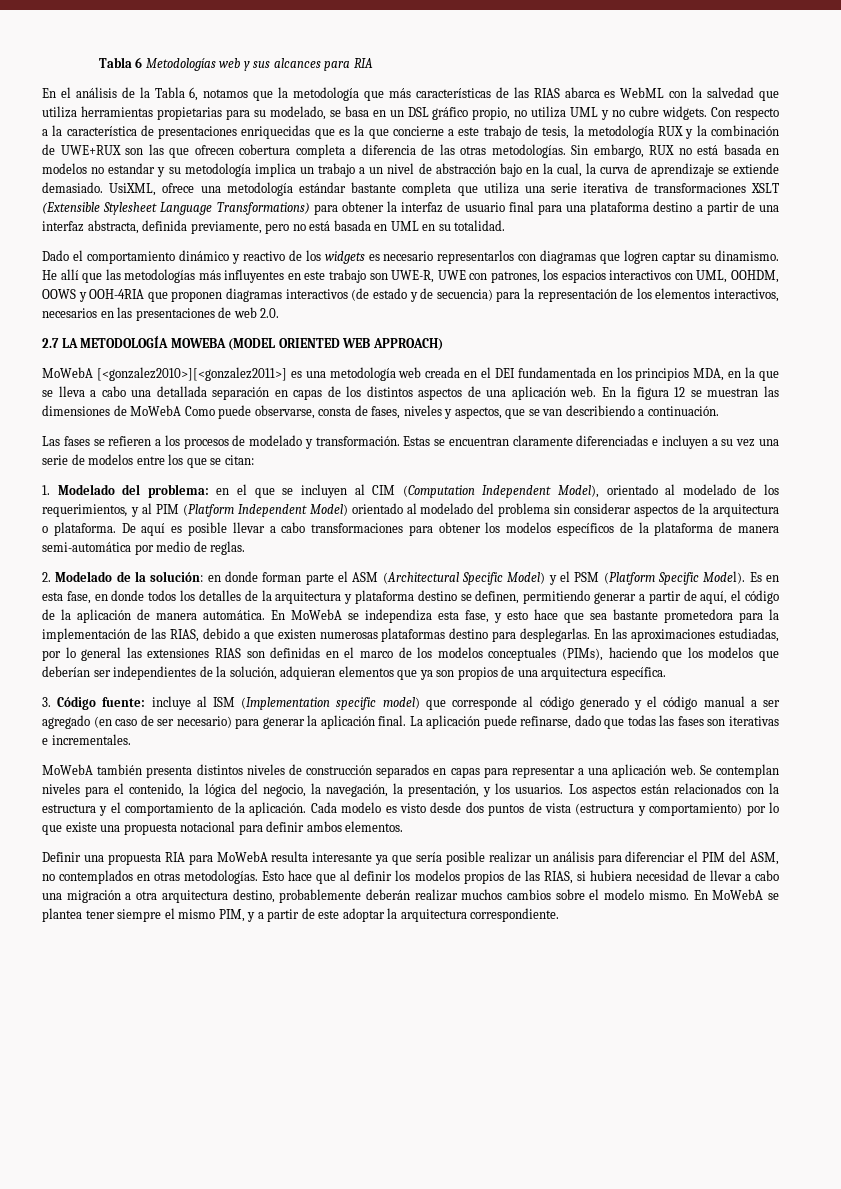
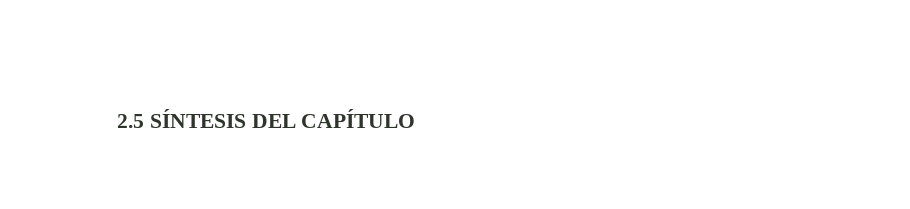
- Tabla 6 Metodologías web y sus alcances para RIA
- En el análisis de la Tabla 6, notamos que la metodología que más características de las RIAS abarca es WebML con la salvedad que utiliza herramientas propietarias para su modelado, se basa en un DSL gráfico propio, no utiliza UML y no cubre widgets. Con respecto a la característica de presentaciones enriquecidas que es la que concierne a este trabajo de tesis, la metodología RUX y la combinación de UWE+RUX son las que ofrecen cobertura completa a diferencia de las otras metodologías. Sin embargo, RUX no está basada en modelos no estandar y su metodología implica un trabajo a un nivel de abstracción bajo en la cual, la curva de aprendizaje se extiende demasiado. UsiXML, ofrece una metodología estándar bastante completa que utiliza una serie iterativa de transformaciones XSLT (Extensible Stylesheet Language Transformations) para obtener la interfaz de usuario final para una plataforma destino a partir de una interfaz abstracta, definida previamente, pero no está basada en UML en su totalidad.
- Dado el comportamiento dinámico y reactivo de los widgets es necesario representarlos con diagramas que logren captar su dinamismo. He allí que las metodologías más influyentes en este trabajo son UWE-R, UWE con patrones, los espacios interactivos con UML, OOHDM, OOWS y OOH-4RIA que proponen diagramas interactivos (de estado y de secuencia) para la representación de los elementos interactivos, necesarios en las presentaciones de web 2.0.
- 2.7 LA METODOLOGÍA MOWEBA (MODEL ORIENTED WEB APPROACH)
- MoWebA [<gonzalez2010>][<gonzalez2011>] es una metodología web creada en el DEI fundamentada en los principios MDA, en la que se lleva a cabo una detallada separación en capas de los distintos aspectos de una aplicación web. En la figura 12 se muestran las dimensiones de MoWebA Como puede observarse, consta de fases, niveles y aspectos, que se van describiendo a continuación.
- Las fases se refieren a los procesos de modelado y transformación. Estas se encuentran claramente diferenciadas e incluyen a su vez una serie de modelos entre los que se citan:
- 1. Modelado del problema: en el que se incluyen al CIM (Computation Independent Model), orientado al modelado de los requerimientos, y al PIM (Platform Independent Model) orientado al modelado del problema sin considerar aspectos de la arquitectura o plataforma. De aquí es posible llevar a cabo transformaciones para obtener los modelos específicos de la plataforma de manera semi-automática por medio de reglas.
- 2. Modelado de la solución: en donde forman parte el ASM (Architectural Specific Model) y el PSM (Platform Specific Model). Es en esta fase, en donde todos los detalles de la arquitectura y plataforma destino se definen, permitiendo generar a partir de aquí, el código de la aplicación de manera automática. En MoWebA se independiza esta fase, y esto hace que sea bastante prometedora para la implementación de las RIAS, debido a que existen numerosas plataformas destino para desplegarlas. En las aproximaciones estudiadas, por lo general las extensiones RIAS son definidas en el marco de los modelos conceptuales (PIMs), haciendo que los modelos que deberían ser independientes de la solución, adquieran elementos que ya son propios de una arquitectura específica.
- 3. Código fuente: incluye al ISM (Implementation specific model) que corresponde al código generado y el código manual a ser agregado (en caso de ser necesario) para generar la aplicación final. La aplicación puede refinarse, dado que todas las fases son iterativas e incrementales.
- MoWebA también presenta distintos niveles de construcción separados en capas para representar a una aplicación web. Se contemplan niveles para el contenido, la lógica del negocio, la navegación, la presentación, y los usuarios. Los aspectos están relacionados con la estructura y el comportamiento de la aplicación. Cada modelo es visto desde dos puntos de vista (estructura y comportamiento) por lo que existe una propuesta notacional para definir ambos elementos.
- Definir una propuesta RIA para MoWebA resulta interesante ya que sería posible realizar un análisis para diferenciar el PIM del ASM, no contemplados en otras metodologías. Esto hace que al definir los modelos propios de las RIAS, si hubiera necesidad de llevar a cabo una migración a otra arquitectura destino, probablemente deberán realizar muchos cambios sobre el modelo mismo. En MoWebA se plantea tener siempre el mismo PIM, y a partir de este adoptar la arquitectura correspondiente.
+ 2.5 SÍNTESIS DEL CAPÍTULO

